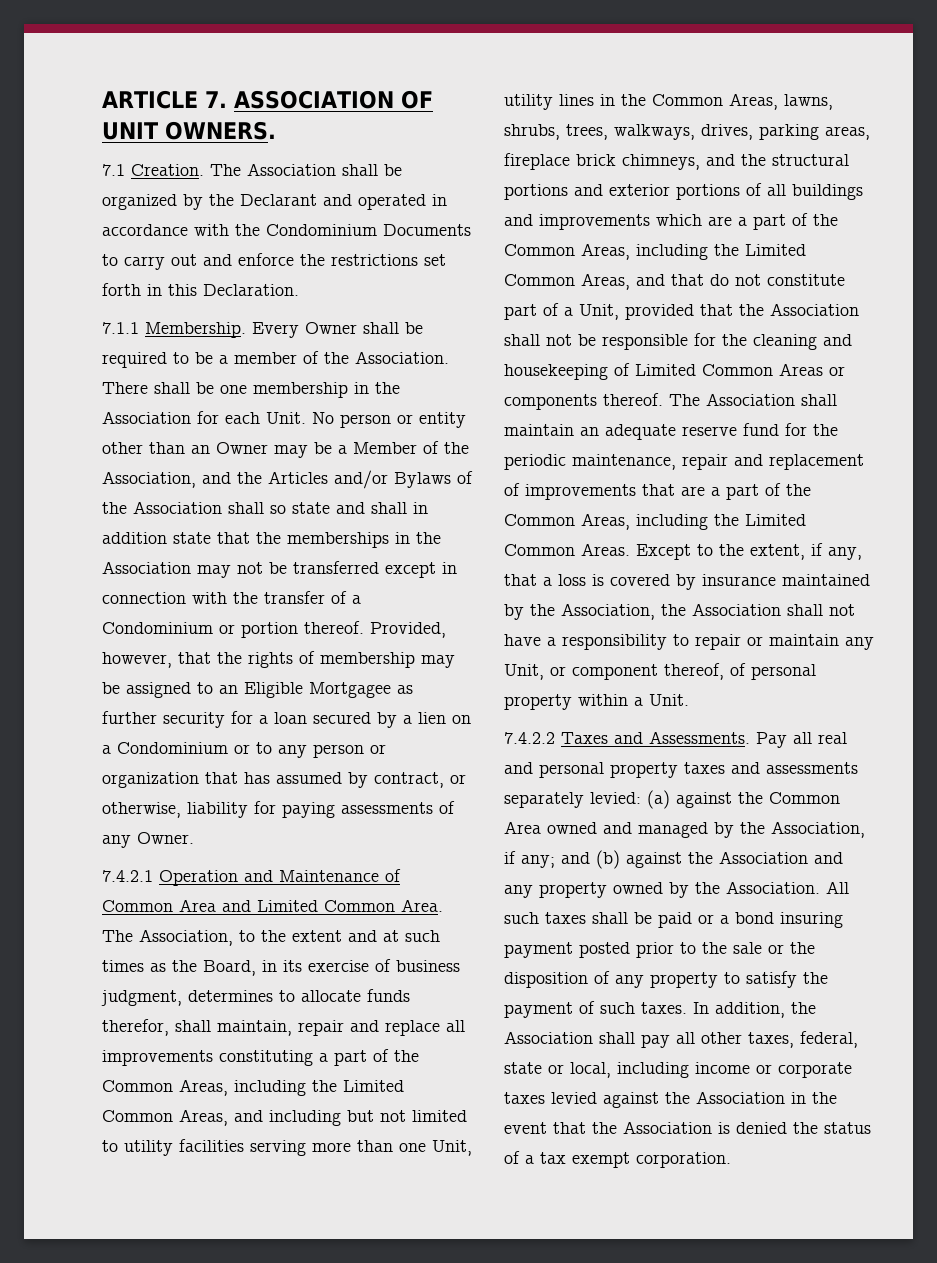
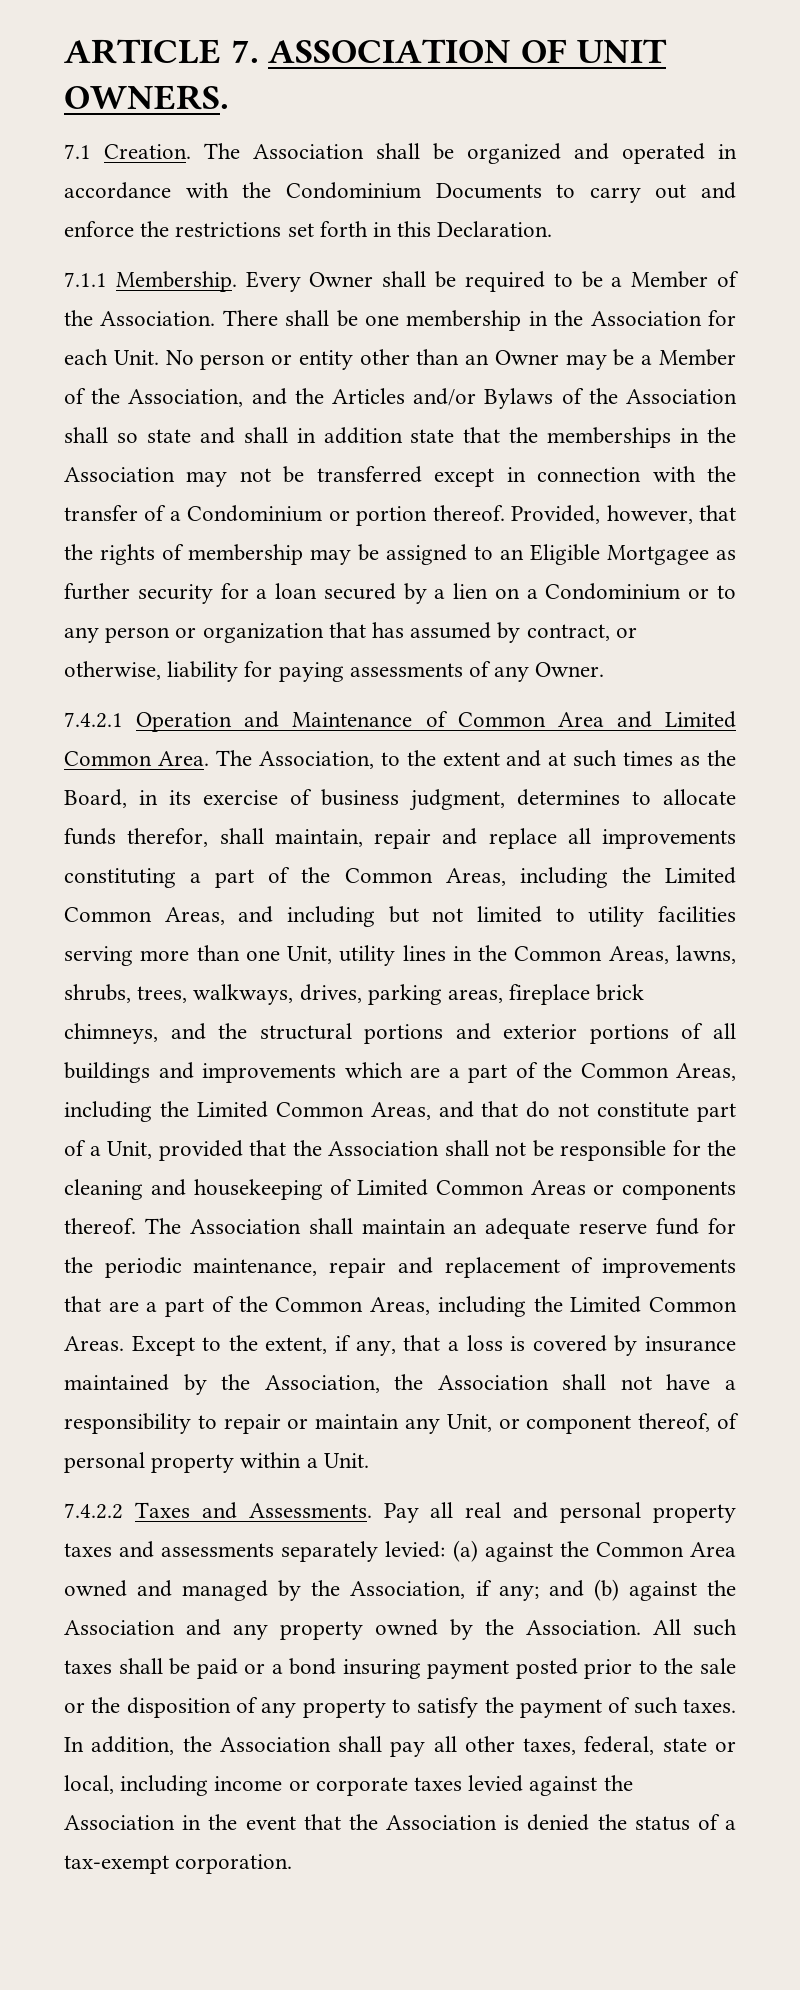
- The Association shall be organized by the Declarant and operated in accordance with the Condominium Documents to carry out and enforce the restrictions set forth in this Declaration.
+ The Association shall be organized and operated in accordance with the Condominium Documents to carry out and enforce the restrictions set forth in this Declaration.
- Every Owner shall be required to be a member of the Association.
+ Every Owner shall be required to be a Member of the Association.
- In addition, the Association shall pay all other taxes, federal, state or local, including income or corporate taxes levied against the Association in the event that the Association is denied the status of a tax exempt corporation.
+ In addition, the Association shall pay all other taxes, federal, state or local, including income or corporate taxes levied against the Association in the event that the Association is denied the status of a tax-exempt corporation.

